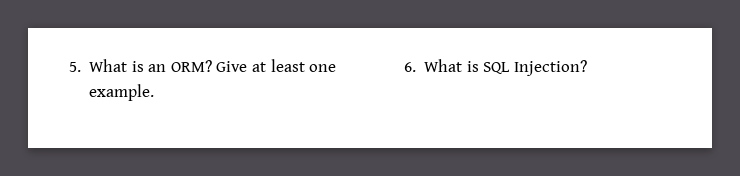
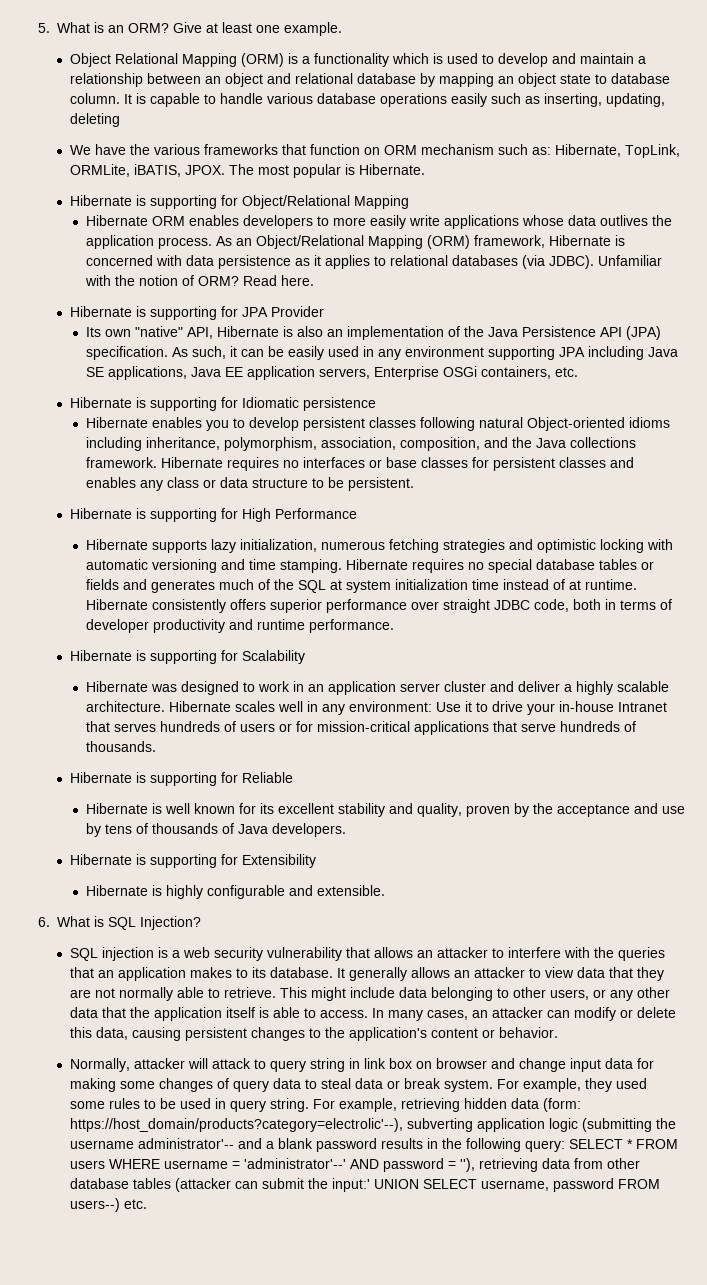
+ Object Relational Mapping (ORM) is a functionality which is used to develop and maintain a relationship between an object and relational database by mapping an object state to database column. It is capable to handle various database operations easily such as inserting, updating, deleting
+ We have the various frameworks that function on ORM mechanism such as: Hibernate, TopLink, ORMLite, iBATIS, JPOX. The most popular is Hibernate.
+ Hibernate is supporting for Object/Relational Mapping
+ Hibernate ORM enables developers to more easily write applications whose data outlives the application process. As an Object/Relational Mapping (ORM) framework, Hibernate is concerned with data persistence as it applies to relational databases (via JDBC). Unfamiliar with the notion of ORM? Read here.
+ Hibernate is supporting for JPA Provider
+ Its own "native" API, Hibernate is also an implementation of the Java Persistence API (JPA) specification. As such, it can be easily used in any environment supporting JPA including Java SE applications, Java EE application servers, Enterprise OSGi containers, etc.
+ Hibernate is supporting for Idiomatic persistence
+ Hibernate enables you to develop persistent classes following natural Object-oriented idioms including inheritance, polymorphism, association, composition, and the Java collections framework. Hibernate requires no interfaces or base classes for persistent classes and enables any class or data structure to be persistent.
+ Hibernate is supporting for High Performance
+ Hibernate supports lazy initialization, numerous fetching strategies and optimistic locking with automatic versioning and time stamping. Hibernate requires no special database tables or fields and generates much of the SQL at system initialization time instead of at runtime. Hibernate consistently offers superior performance over straight JDBC code, both in terms of developer productivity and runtime performance.
+ Hibernate is supporting for Scalability
+ Hibernate was designed to work in an application server cluster and deliver a highly scalable architecture. Hibernate scales well in any environment: Use it to drive your in-house Intranet that serves hundreds of users or for mission-critical applications that serve hundreds of thousands.
+ Hibernate is supporting for Reliable
+ Hibernate is well known for its excellent stability and quality, proven by the acceptance and use by tens of thousands of Java developers.
+ Hibernate is supporting for Extensibility
+ Hibernate is highly configurable and extensible.
+ SQL injection is a web security vulnerability that allows an attacker to interfere with the queries that an application makes to its database. It generally allows an attacker to view data that they are not normally able to retrieve. This might include data belonging to other users, or any other data that the application itself is able to access. In many cases, an attacker can modify or delete this data, causing persistent changes to the application's content or behavior.
+ Normally, attacker will attack to query string in link box on browser and change input data for making some changes of query data to steal data or break system. For example, they used some rules to be used in query string. For example, retrieving hidden data (form: https://host_domain/products?category=electrolic'--), subverting application logic (submitting the username administrator'-- and a blank password results in the following query: SELECT * FROM users WHERE username = 'administrator'--' AND password = ''), retrieving data from other database tables (attacker can submit the input:' UNION SELECT username, password FROM users--) etc.

